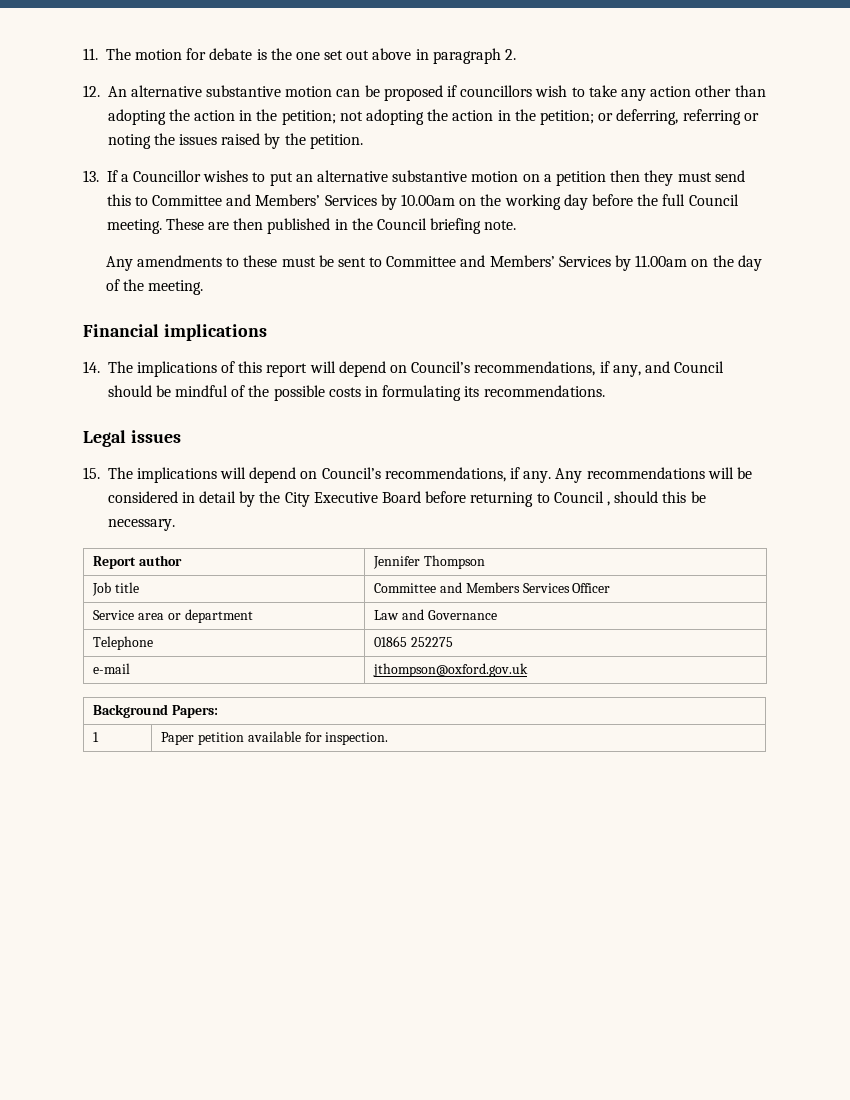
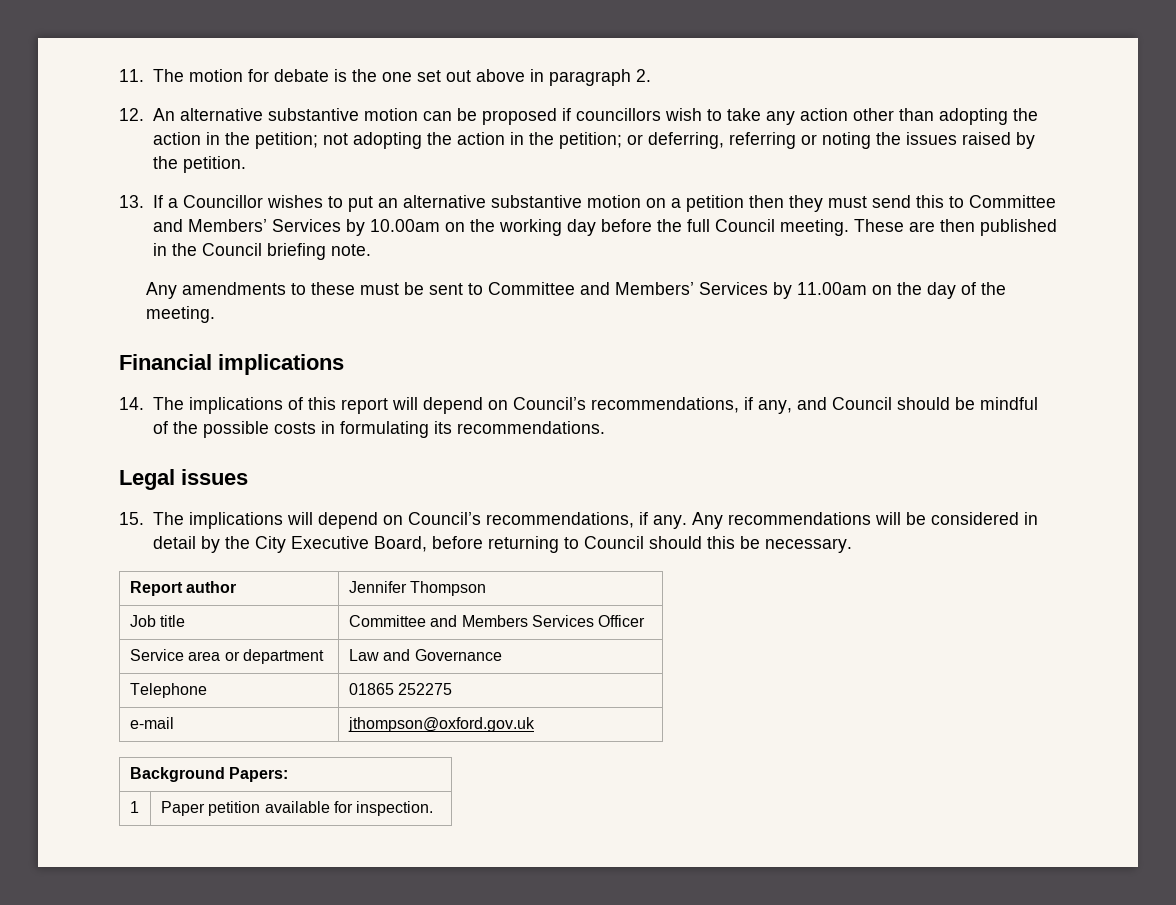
- Any recommendations will be considered in detail by the City Executive Board before returning to Council , should this be necessary.
+ Any recommendations will be considered in detail by the City Executive Board, before returning to Council should this be necessary.

